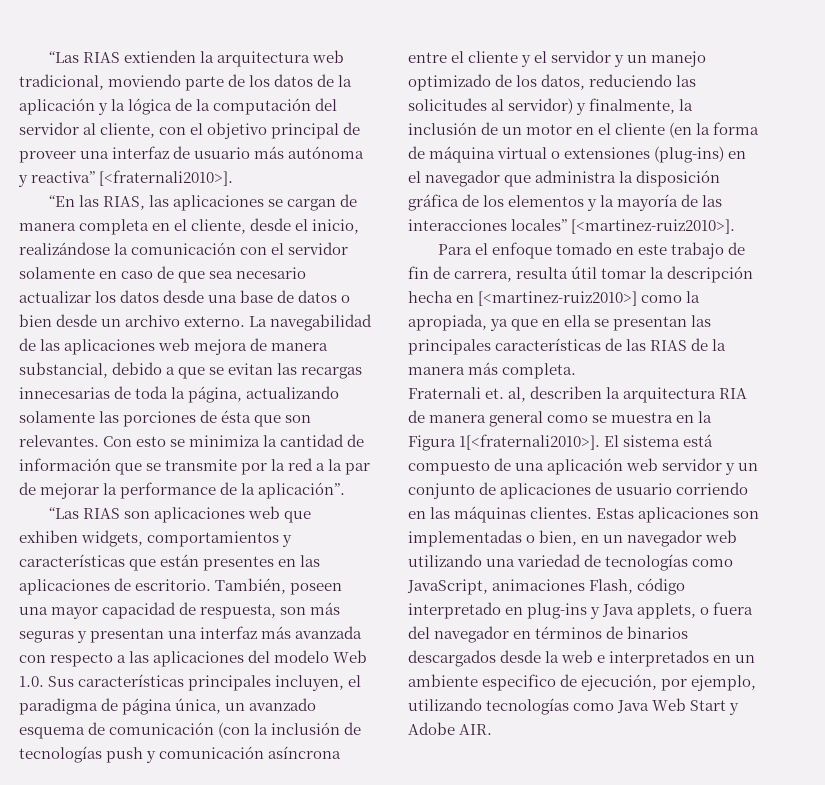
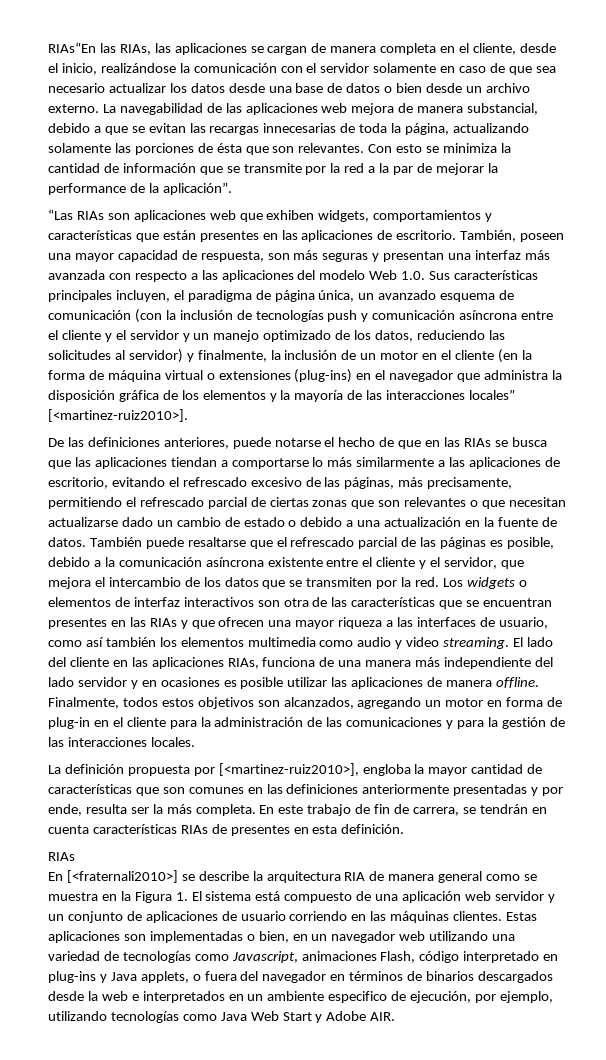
- “Las RIAS extienden la arquitectura web tradicional, moviendo parte de los datos de la aplicación y la lógica de la computación del servidor al cliente, con el objetivo principal de proveer una interfaz de usuario más autónoma y reactiva” [<fraternali2010>].
- “En las RIAS, las aplicaciones se cargan de manera completa en el cliente, desde el inicio, realizándose la comunicación con el servidor solamente en caso de que sea necesario actualizar los datos desde una base de datos o bien desde un archivo externo.
+ RIAs“En las RIAs, las aplicaciones se cargan de manera completa en el cliente, desde el inicio, realizándose la comunicación con el servidor solamente en caso de que sea necesario actualizar los datos desde una base de datos o bien desde un archivo externo.
- “Las RIAS son aplicaciones web que exhiben widgets, comportamientos y características que están presentes en las aplicaciones de escritorio.
+ “Las RIAs son aplicaciones web que exhiben widgets, comportamientos y características que están presentes en las aplicaciones de escritorio.
- Para el enfoque tomado en este trabajo de fin de carrera, resulta útil tomar la descripción hecha en [<martinez-ruiz2010>] como la apropiada, ya que en ella se presentan las principales características de las RIAS de la manera más completa.
- Fraternali et. al, describen la arquitectura RIA de manera general como se muestra en la Figura 1[<fraternali2010>]. El sistema está compuesto de una aplicación web servidor y un conjunto de aplicaciones de usuario corriendo en las máquinas clientes.
+ De las definiciones anteriores, puede notarse el hecho de que en las RIAs se busca que las aplicaciones tiendan a comportarse lo más similarmente a las aplicaciones de escritorio, evitando el refrescado excesivo de las páginas, más precisamente, permitiendo el refrescado parcial de ciertas zonas que son relevantes o que necesitan actualizarse dado un cambio de estado o debido a una actualización en la fuente de datos. También puede resaltarse que el refrescado parcial de las páginas es posible, debido a la comunicación asíncrona existente entre el cliente y el servidor, que mejora el intercambio de los datos que se transmiten por la red. Los widgets o elementos de interfaz interactivos son otra de las características que se encuentran presentes en las RIAs y que ofrecen una mayor riqueza a las interfaces de usuario, como así también los elementos multimedia como audio y video streaming. El lado del cliente en las aplicaciones RIAs, funciona de una manera más independiente del lado servidor y en ocasiones es posible utilizar las aplicaciones de manera offline. Finalmente, todos estos objetivos son alcanzados, agregando un motor en forma de plug-in en el cliente para la administración de las comunicaciones y para la gestión de las interacciones locales.
+ La definición propuesta por [<martinez-ruiz2010>], engloba la mayor cantidad de características que son comunes en las definiciones anteriormente presentadas y por ende, resulta ser la más completa. En este trabajo de fin de carrera, se tendrán en cuenta características RIAs de presentes en esta definición.
+ RIAs
+ En [<fraternali2010>] se describe la arquitectura RIA de manera general como se muestra en la Figura 1. El sistema está compuesto de una aplicación web servidor y un conjunto de aplicaciones de usuario corriendo en las máquinas clientes.
- Estas aplicaciones son implementadas o bien, en un navegador web utilizando una variedad de tecnologías como JavaScript, animaciones Flash, código interpretado en plug-ins y Java applets, o fuera del navegador en términos de binarios descargados desde la web e interpretados en un ambiente especifico de ejecución, por ejemplo, utilizando tecnologías como Java Web Start y Adobe AIR.
+ Estas aplicaciones son implementadas o bien, en un navegador web utilizando una variedad de tecnologías como Javascript, animaciones Flash, código interpretado en plug-ins y Java applets, o fuera del navegador en términos de binarios descargados desde la web e interpretados en un ambiente especifico de ejecución, por ejemplo, utilizando tecnologías como Java Web Start y Adobe AIR.

